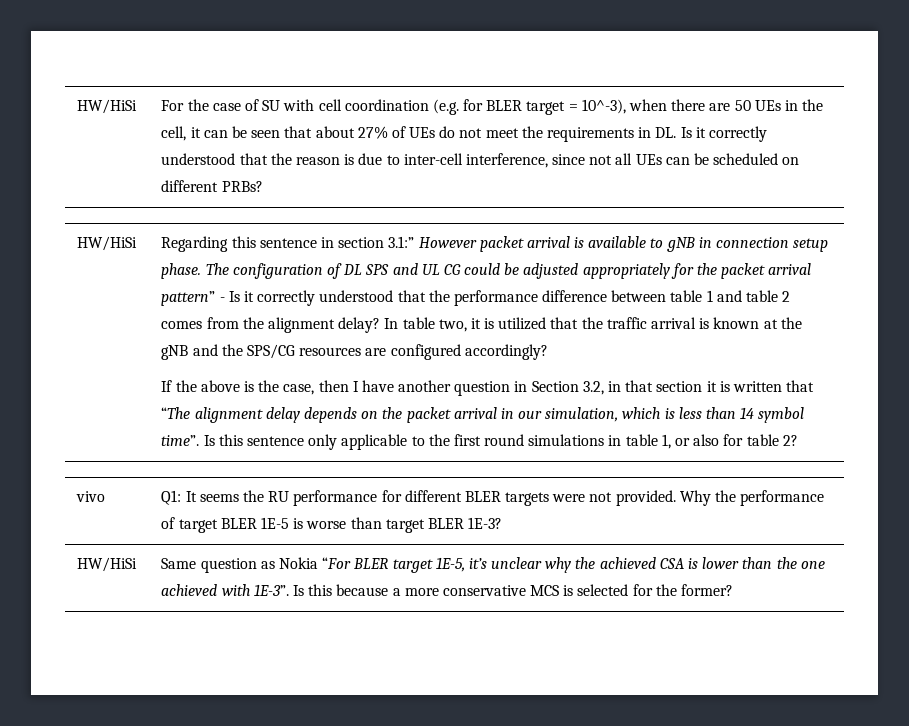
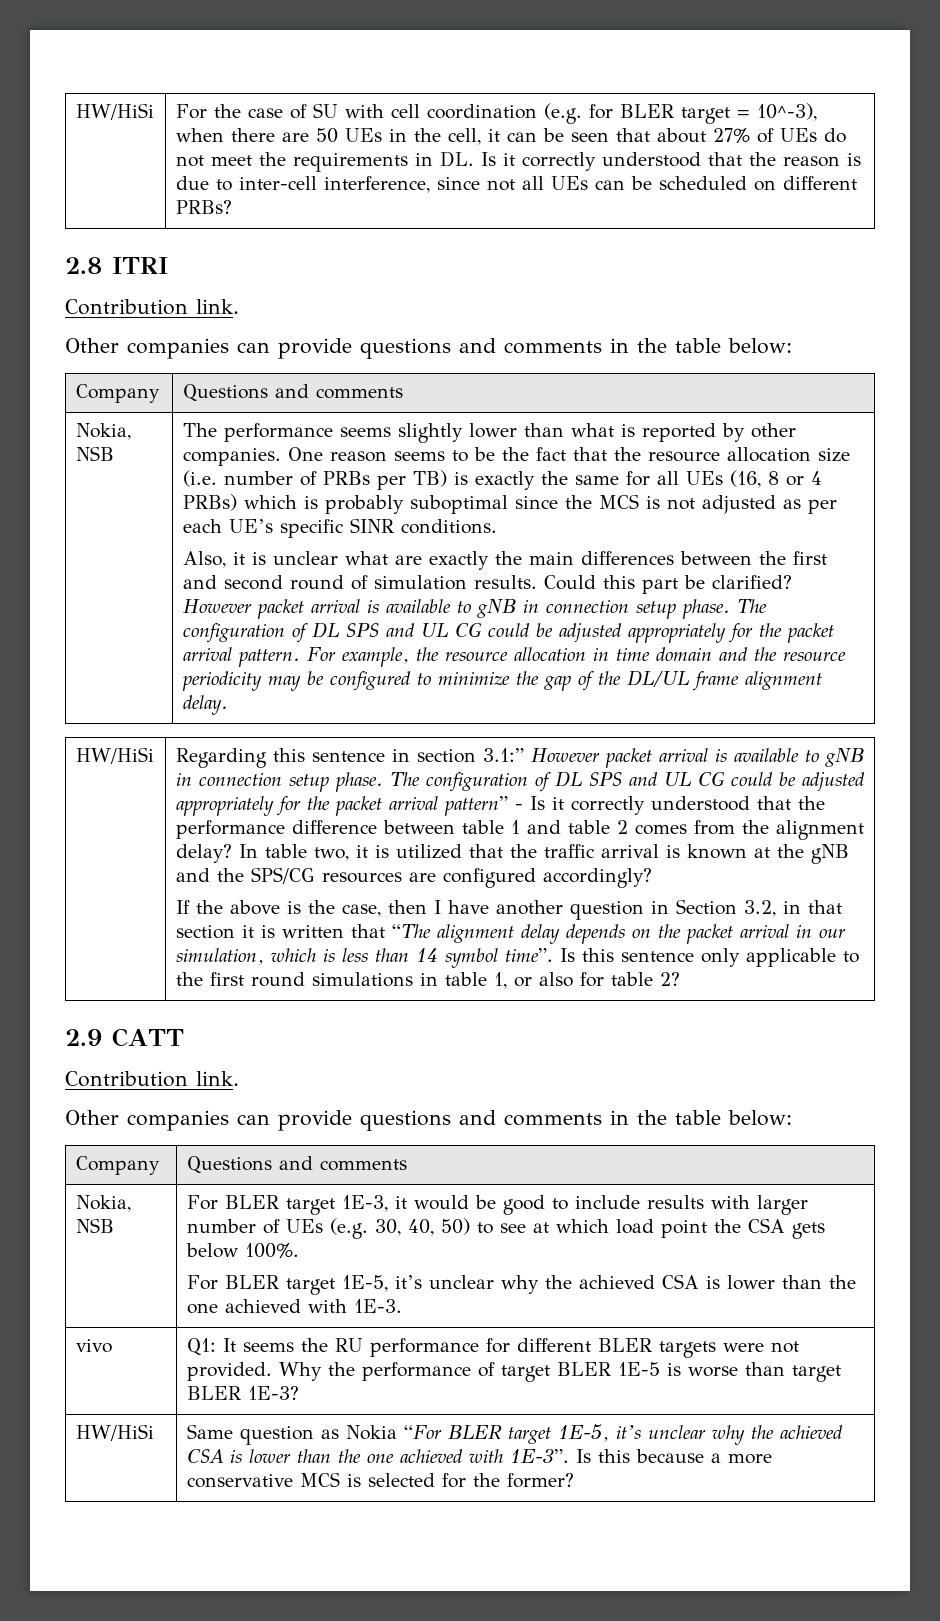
+ 2.8 ITRI
+ Contribution link.
+ Other companies can provide questions and comments in the table below:
+ Company | Questions and comments
+ Nokia, NSB | The performance seems slightly lower than what is reported by other companies. One reason seems to be the fact that the resource allocation size (i.e. number of PRBs per TB) is exactly the same for all UEs (16, 8 or 4 PRBs) which is probably suboptimal since the MCS is not adjusted as per each UE’s specific SINR conditions.
+ Also, it is unclear what are exactly the main differences between the first and second round of simulation results. Could this part be clarified? However packet arrival is available to gNB in connection setup phase. The configuration of DL SPS and UL CG could be adjusted appropriately for the packet arrival pattern. For example, the resource allocation in time domain and the resource periodicity may be configured to minimize the gap of the DL/UL frame alignment delay.
+ 2.9 CATT
+ Contribution link.
+ Other companies can provide questions and comments in the table below:
+ Company | Questions and comments
+ Nokia, NSB | For BLER target 1E-3, it would be good to include results with larger number of UEs (e.g. 30, 40, 50) to see at which load point the CSA gets below 100%.
+ For BLER target 1E-5, it’s unclear why the achieved CSA is lower than the one achieved with 1E-3.

